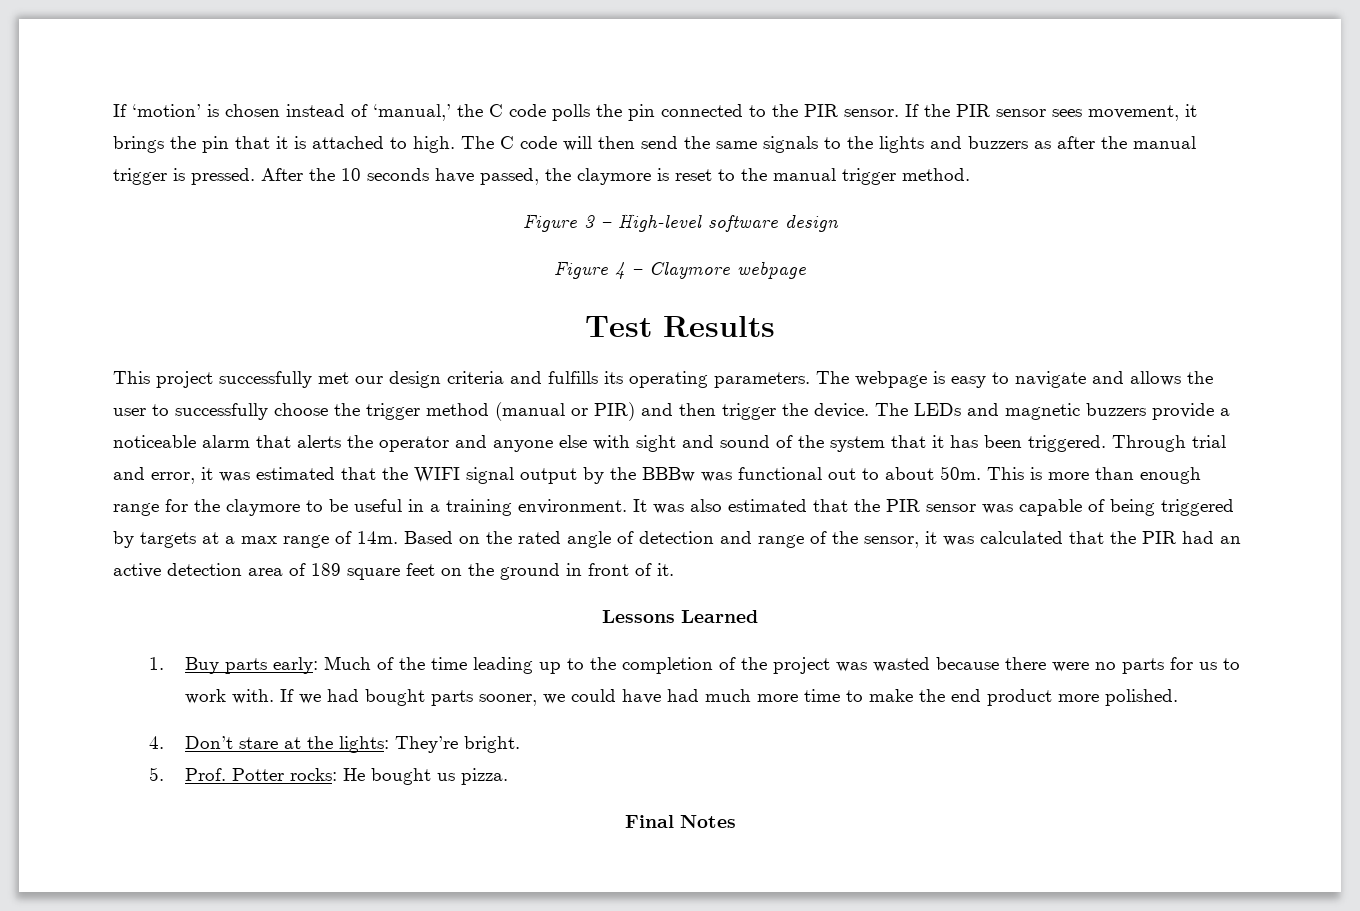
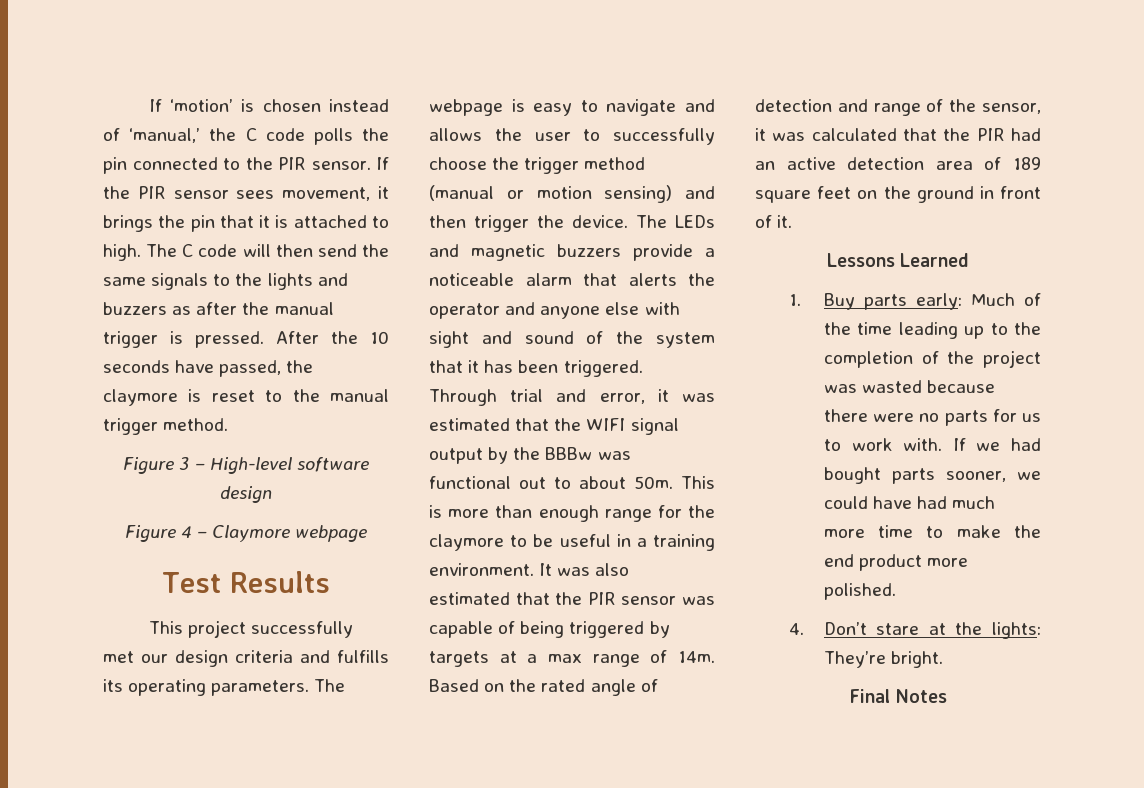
- The webpage is easy to navigate and allows the user to successfully choose the trigger method (manual or PIR) and then trigger the device.
+ The webpage is easy to navigate and allows the user to successfully choose the trigger method (manual or motion sensing) and then trigger the device.
- 5. Prof. Potter rocks: He bought us pizza.

